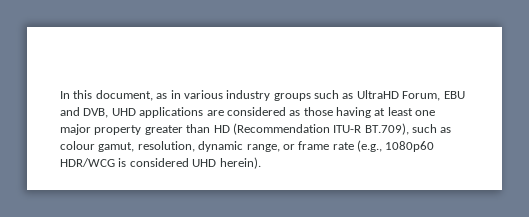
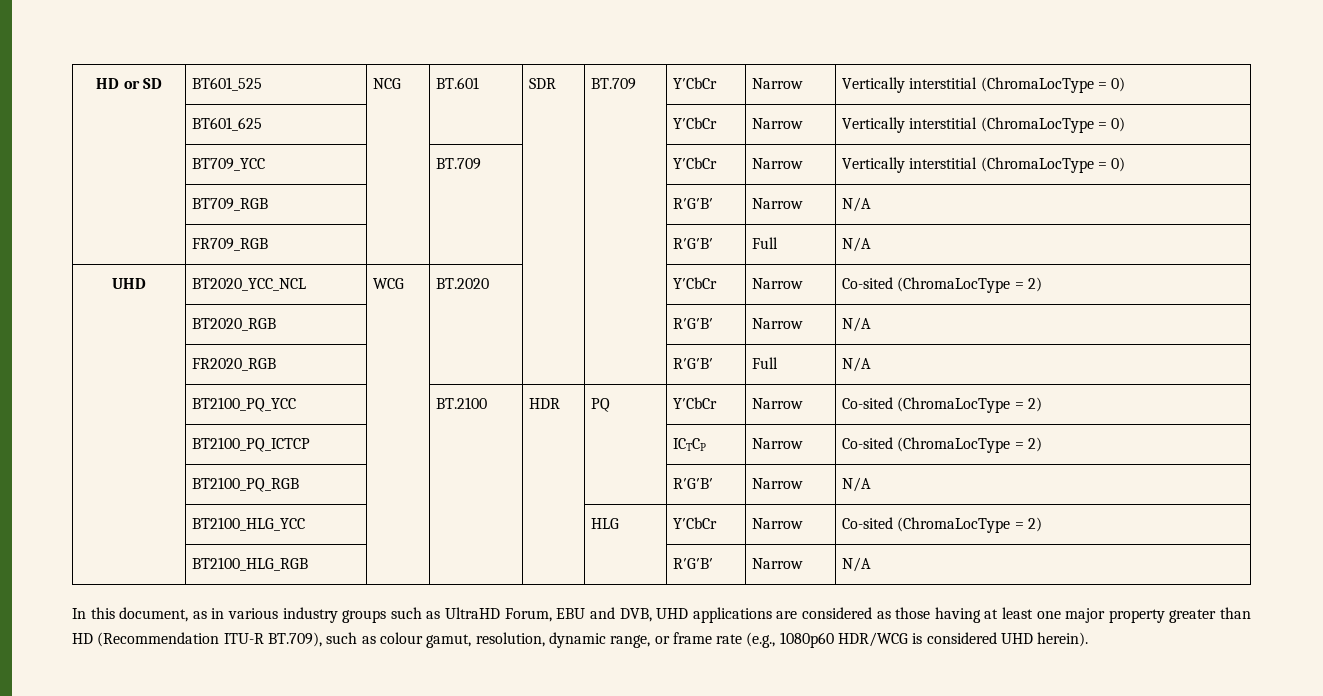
+ HD or SD | BT601_525 | NCG | BT.601 | SDR | BT.709 | Y′CbCr | Narrow | Vertically interstitial (ChromaLocType = 0)
+ | BT601_625 | | | | | Y′CbCr | Narrow | Vertically interstitial (ChromaLocType = 0)
+ | BT709_YCC | | BT.709 | | | Y′CbCr | Narrow | Vertically interstitial (ChromaLocType = 0)
+ | BT709_RGB | | | | | R′G′B′ | Narrow | N/A
+ | FR709_RGB | | | | | R′G′B′ | Full | N/A
+ UHD | BT2020_YCC_NCL | WCG | BT.2020 | | | Y′CbCr | Narrow | Co-sited (ChromaLocType = 2)
+ | BT2020_RGB | | | | | R′G′B′ | Narrow | N/A
+ | FR2020_RGB | | | | | R′G′B′ | Full | N/A
+ | BT2100_PQ_YCC | | BT.2100 | HDR | PQ | Y′CbCr | Narrow | Co-sited (ChromaLocType = 2)
+ | BT2100_PQ_ICTCP | | | | | ICTCP | Narrow | Co-sited (ChromaLocType = 2)
+ | BT2100_PQ_RGB | | | | | R′G′B′ | Narrow | N/A
+ | BT2100_HLG_YCC | | | | HLG | Y′CbCr | Narrow | Co-sited (ChromaLocType = 2)
+ | BT2100_HLG_RGB | | | | | R′G′B′ | Narrow | N/A

